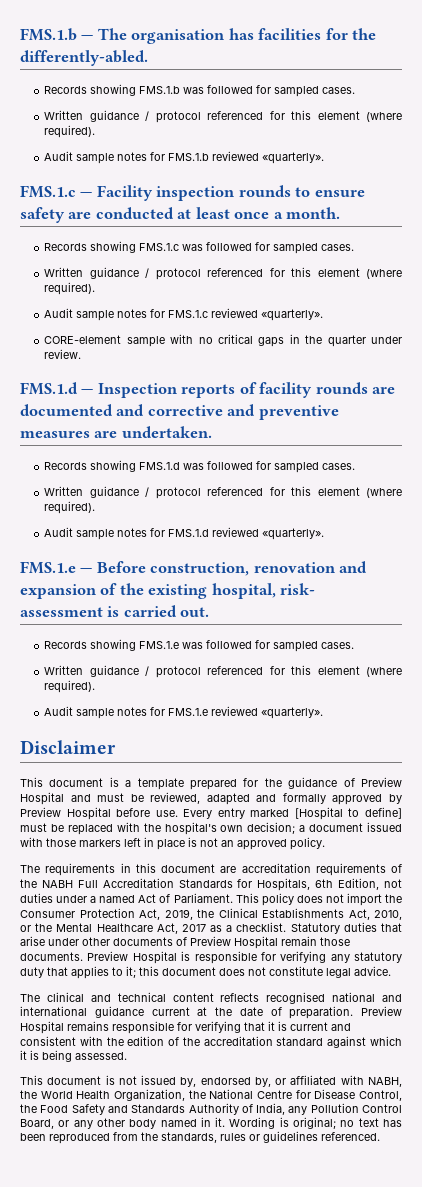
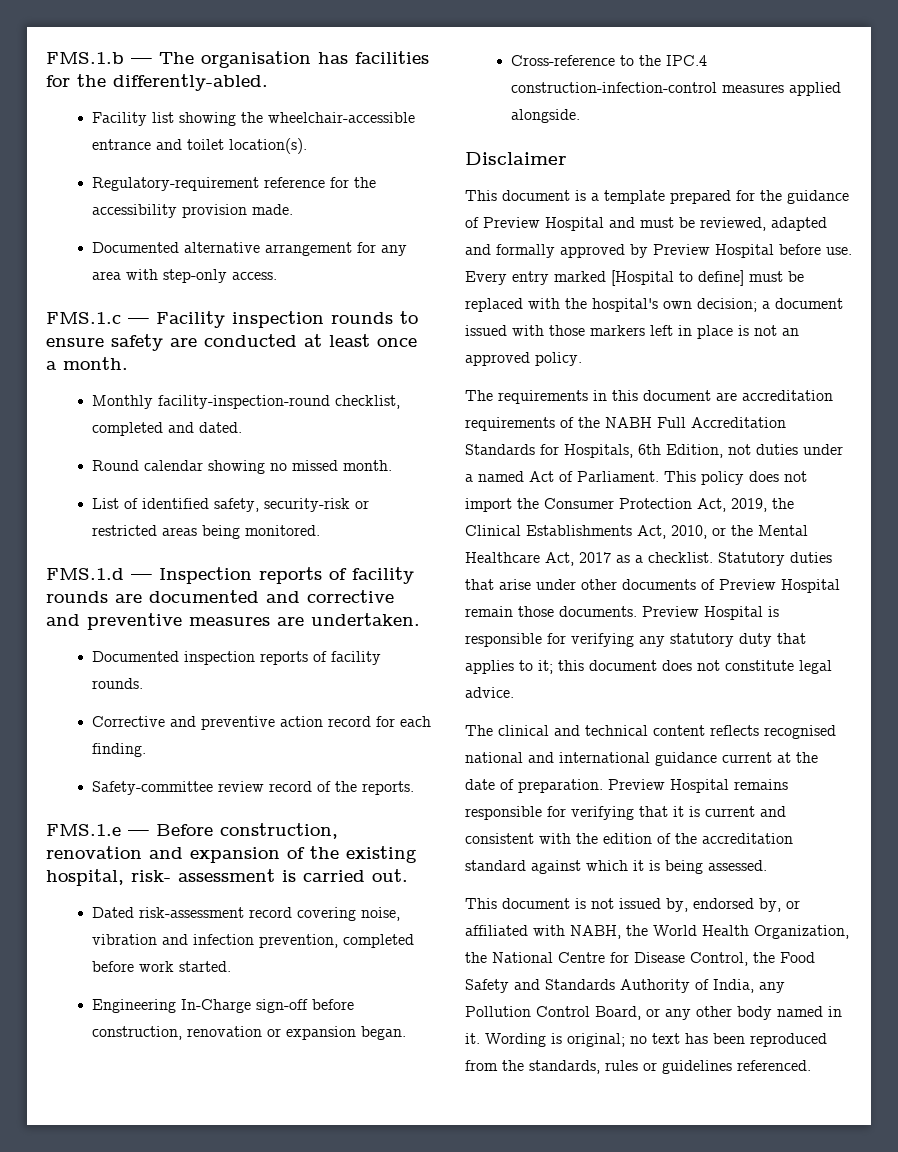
- Records showing FMS.1.b was followed for sampled cases.
- Written guidance / protocol referenced for this element (where required).
- Audit sample notes for FMS.1.b reviewed «quarterly».
+ Facility list showing the wheelchair-accessible entrance and toilet location(s).
+ Regulatory-requirement reference for the accessibility provision made.
+ Documented alternative arrangement for any area with step-only access.
- Records showing FMS.1.c was followed for sampled cases.
- Written guidance / protocol referenced for this element (where required).
- Audit sample notes for FMS.1.c reviewed «quarterly».
- CORE-element sample with no critical gaps in the quarter under review.
+ Monthly facility-inspection-round checklist, completed and dated.
+ Round calendar showing no missed month.
+ List of identified safety, security-risk or restricted areas being monitored.
- Records showing FMS.1.d was followed for sampled cases.
- Written guidance / protocol referenced for this element (where required).
- Audit sample notes for FMS.1.d reviewed «quarterly».
+ Documented inspection reports of facility rounds.
+ Corrective and preventive action record for each finding.
+ Safety-committee review record of the reports.
- Records showing FMS.1.e was followed for sampled cases.
- Written guidance / protocol referenced for this element (where required).
- Audit sample notes for FMS.1.e reviewed «quarterly».
+ Dated risk-assessment record covering noise, vibration and infection prevention, completed before work started.
+ Engineering In-Charge sign-off before construction, renovation or expansion began.
+ Cross-reference to the IPC.4 construction-infection-control measures applied alongside.

